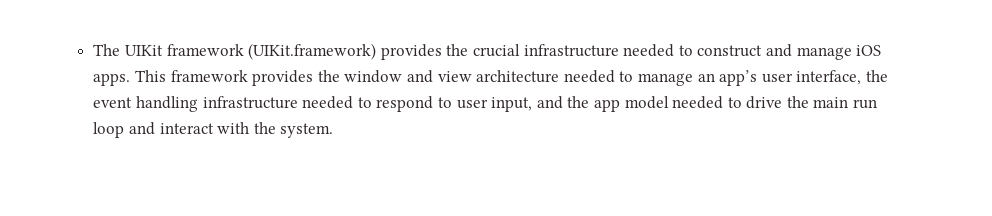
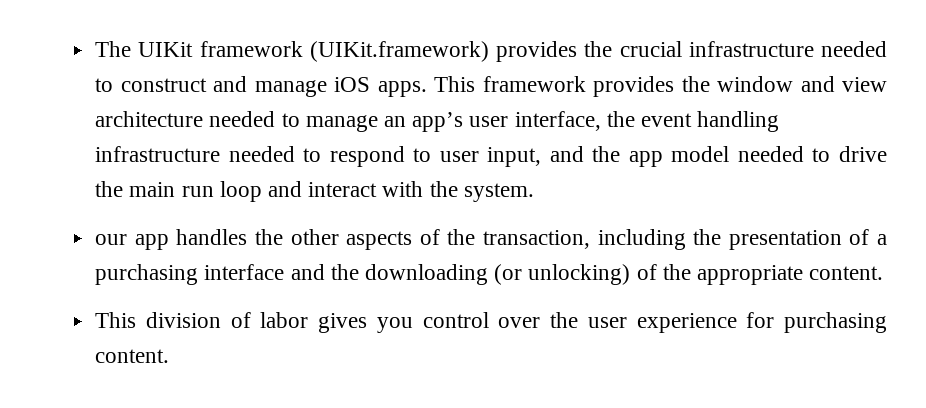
+ our app handles the other aspects of the transaction, including the presentation of a purchasing interface and the downloading (or unlocking) of the appropriate content.
+ This division of labor gives you control over the user experience for purchasing content.

